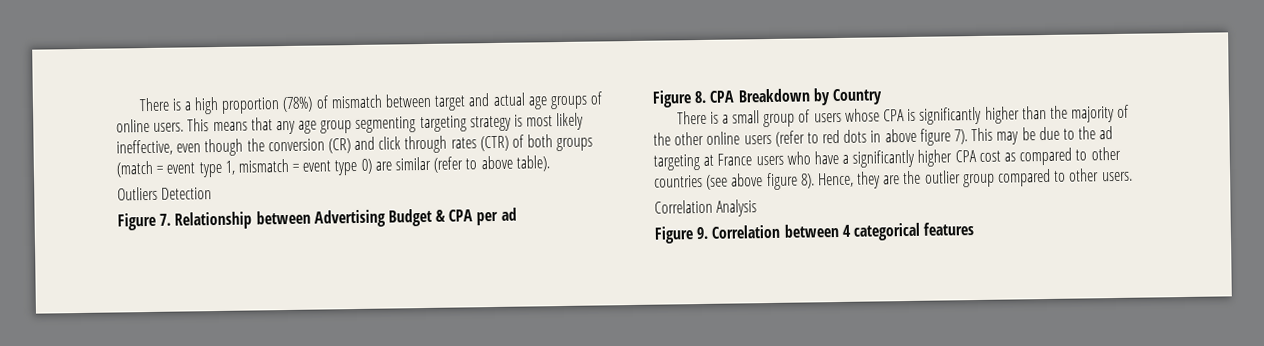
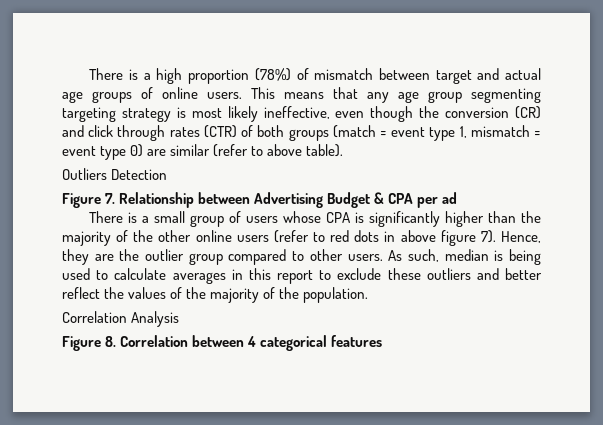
- Figure 8. CPA Breakdown by Country
- This may be due to the ad targeting at France users who have a significantly higher CPA cost as compared to other countries (see above figure 8).
+ As such, median is being used to calculate averages in this report to exclude these outliers and better reflect the values of the majority of the population.
- Figure 9. Correlation between 4 categorical features
+ Figure 8. Correlation between 4 categorical features

